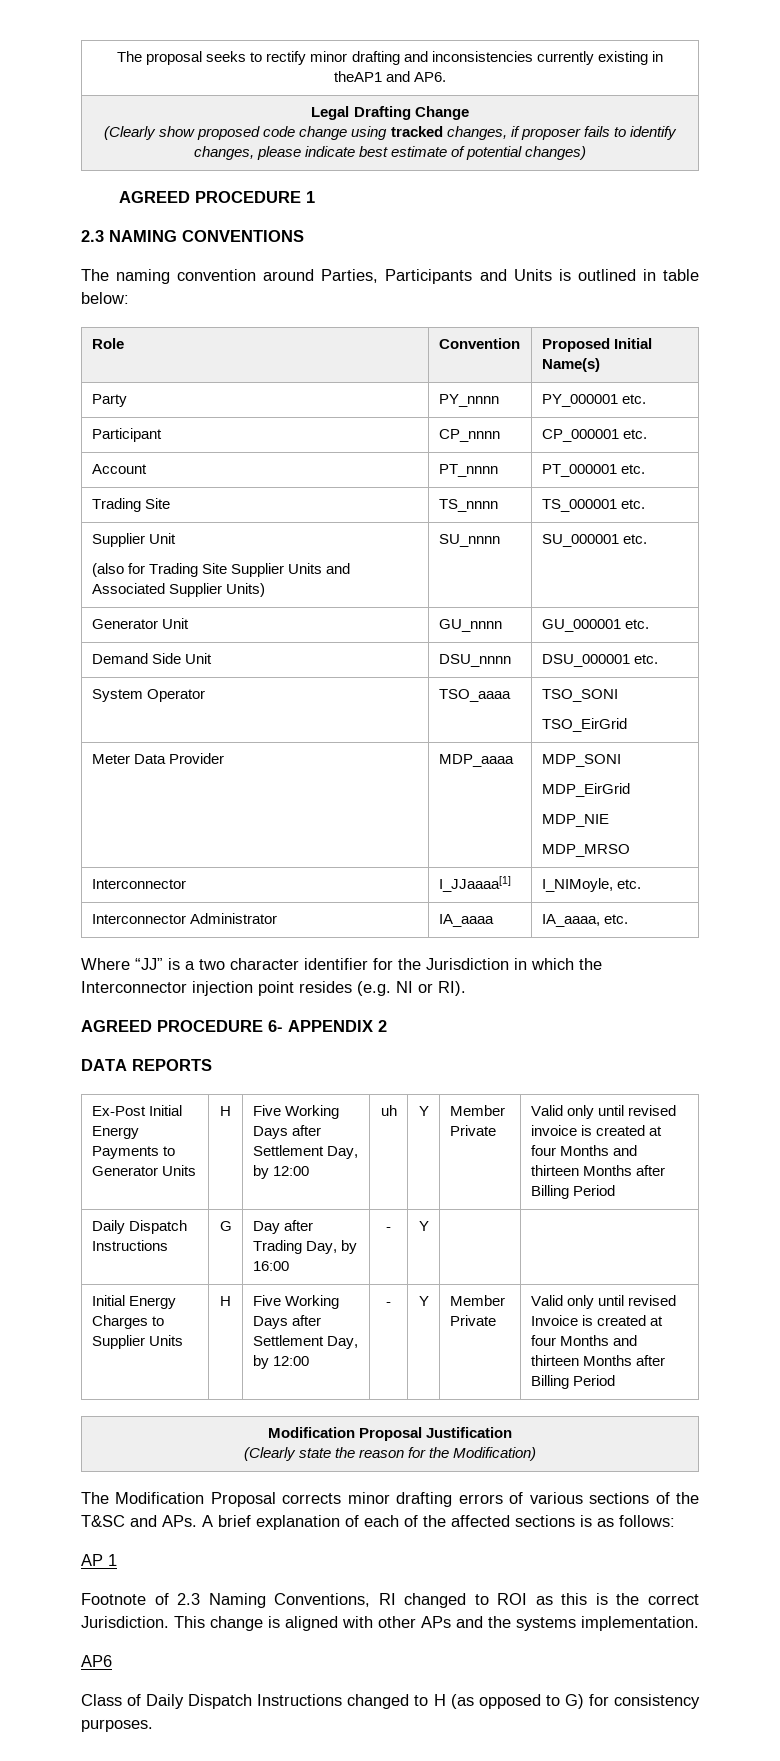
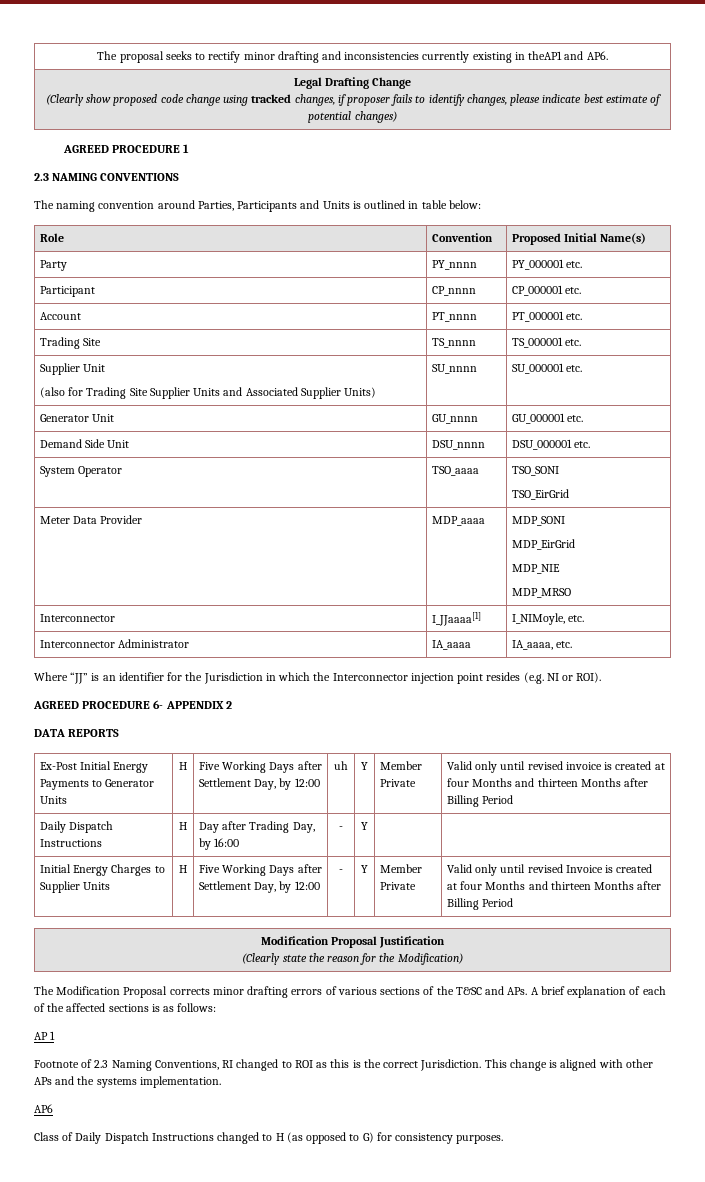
- Where “JJ” is a two character identifier for the Jurisdiction in which the Interconnector injection point resides (e.g. NI or RI).
+ Where “JJ” is an identifier for the Jurisdiction in which the Interconnector injection point resides (e.g. NI or ROI).
- Daily Dispatch Instructions | G | Day after Trading Day, by 16:00 | - | Y | |
+ Daily Dispatch Instructions | H | Day after Trading Day, by 16:00 | - | Y | |

